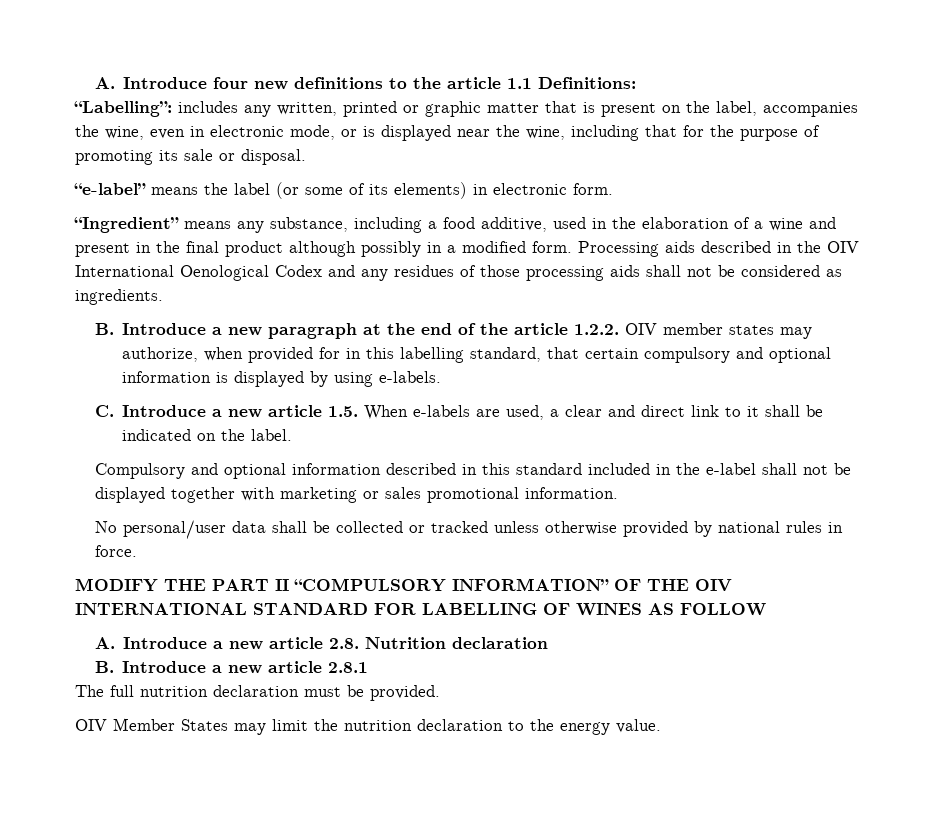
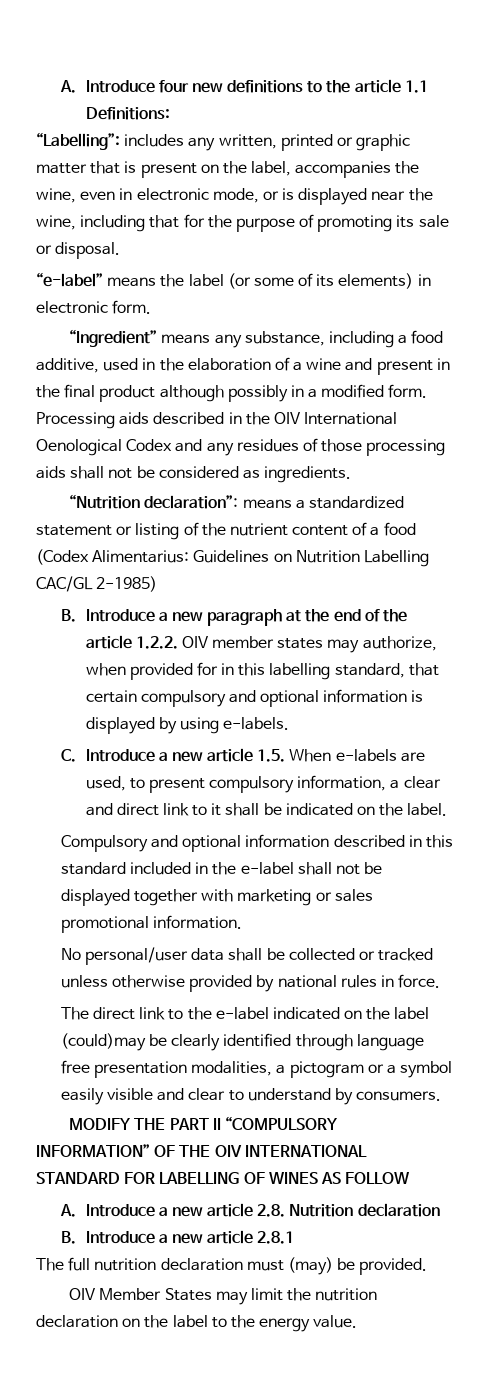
+ “Nutrition declaration”: means a standardized statement or listing of the nutrient content of a food (Codex Alimentarius: Guidelines on Nutrition Labelling CAC/GL 2-1985)
- C. Introduce a new article 1.5. When e-labels are used, a clear and direct link to it shall be indicated on the label.
+ C. Introduce a new article 1.5. When e-labels are used, to present compulsory information, a clear and direct link to it shall be indicated on the label.
+ The direct link to the e-label indicated on the label (could)may be clearly identified through language free presentation modalities, a pictogram or a symbol easily visible and clear to understand by consumers.
- The full nutrition declaration must be provided.
+ The full nutrition declaration must (may) be provided.
- OIV Member States may limit the nutrition declaration to the energy value.
+ OIV Member States may limit the nutrition declaration on the label to the energy value.

